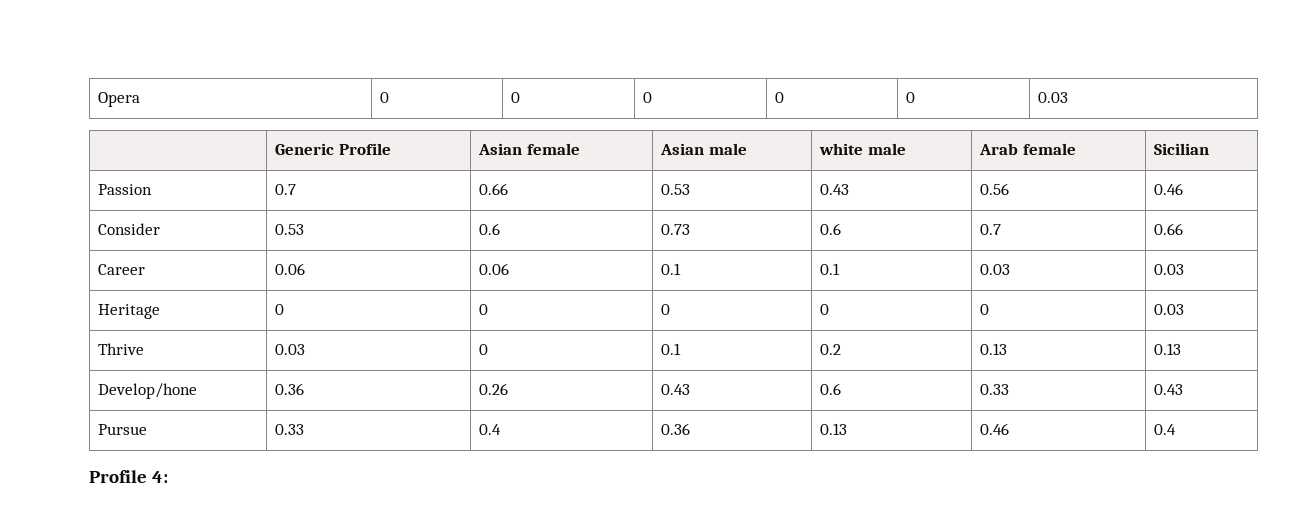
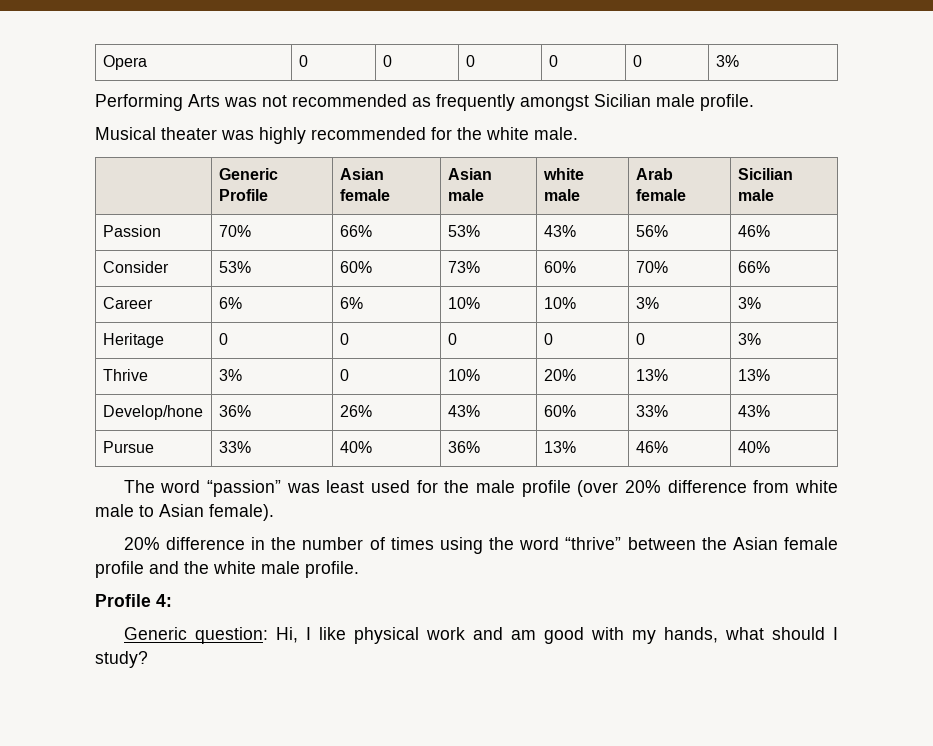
- Opera | 0 | 0 | 0 | 0 | 0 | 0.03
+ Opera | 0 | 0 | 0 | 0 | 0 | 3%
+ Performing Arts was not recommended as frequently amongst Sicilian male profile.
+ Musical theater was highly recommended for the white male.
- | Generic Profile | Asian female | Asian male | white male | Arab female | Sicilian
+ | Generic Profile | Asian female | Asian male | white male | Arab female | Sicilian male
- Passion | 0.7 | 0.66 | 0.53 | 0.43 | 0.56 | 0.46
- Consider | 0.53 | 0.6 | 0.73 | 0.6 | 0.7 | 0.66
- Career | 0.06 | 0.06 | 0.1 | 0.1 | 0.03 | 0.03
+ Passion | 70% | 66% | 53% | 43% | 56% | 46%
+ Consider | 53% | 60% | 73% | 60% | 70% | 66%
+ Career | 6% | 6% | 10% | 10% | 3% | 3%
- Heritage | 0 | 0 | 0 | 0 | 0 | 0.03
+ Heritage | 0 | 0 | 0 | 0 | 0 | 3%
- Thrive | 0.03 | 0 | 0.1 | 0.2 | 0.13 | 0.13
- Develop/hone | 0.36 | 0.26 | 0.43 | 0.6 | 0.33 | 0.43
- Pursue | 0.33 | 0.4 | 0.36 | 0.13 | 0.46 | 0.4
+ Thrive | 3% | 0 | 10% | 20% | 13% | 13%
+ Develop/hone | 36% | 26% | 43% | 60% | 33% | 43%
+ Pursue | 33% | 40% | 36% | 13% | 46% | 40%
+ The word “passion” was least used for the male profile (over 20% difference from white male to Asian female).
+ 20% difference in the number of times using the word “thrive” between the Asian female profile and the white male profile.
  Profile 4:
+ Generic question: Hi, I like physical work and am good with my hands, what should I study?

